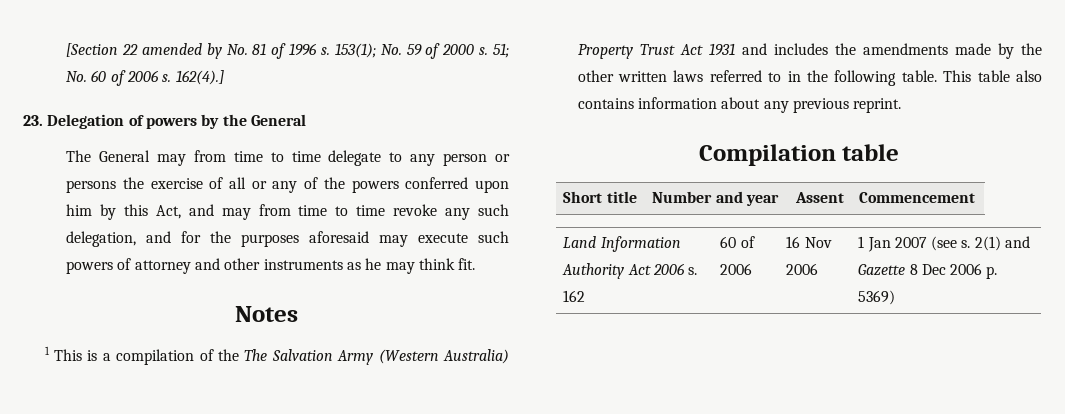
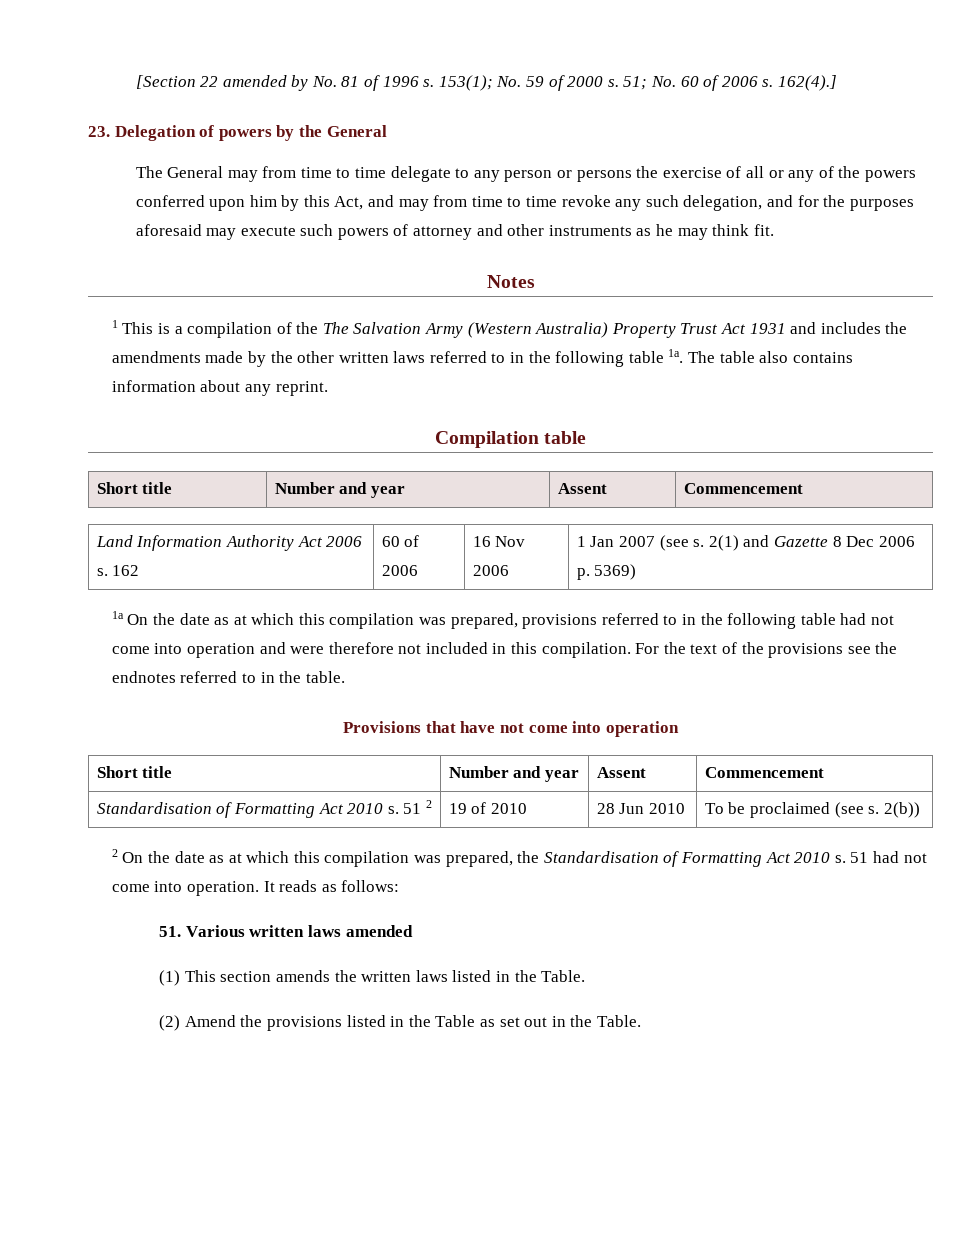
- 1 This is a compilation of the The Salvation Army (Western Australia) Property Trust Act 1931 and includes the amendments made by the other written laws referred to in the following table. This table also contains information about any previous reprint.
+ 1 This is a compilation of the The Salvation Army (Western Australia) Property Trust Act 1931 and includes the amendments made by the other written laws referred to in the following table 1a. The table also contains information about any reprint.
+ 1a On the date as at which this compilation was prepared, provisions referred to in the following table had not come into operation and were therefore not included in this compilation. For the text of the provisions see the endnotes referred to in the table.
+ Provisions that have not come into operation
+ Short title | Number and year | Assent | Commencement
+ Standardisation of Formatting Act 2010 s. 51 2 | 19 of 2010 | 28 Jun 2010 | To be proclaimed (see s. 2(b))
+ 2 On the date as at which this compilation was prepared, the Standardisation of Formatting Act 2010 s. 51 had not come into operation. It reads as follows:
+ 51. Various written laws amended
+ (1) This section amends the written laws listed in the Table.
+ (2) Amend the provisions listed in the Table as set out in the Table.

